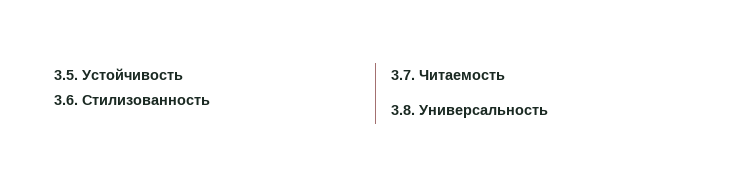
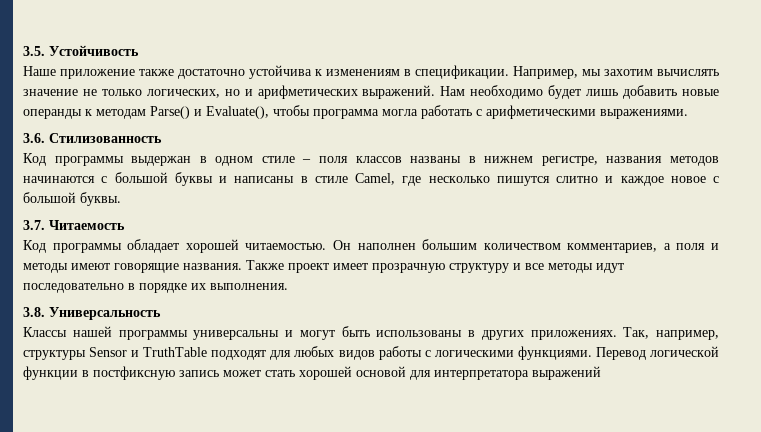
+ Наше приложение также достаточно устойчива к изменениям в спецификации. Например, мы захотим вычислять значение не только логических, но и арифметических выражений. Нам необходимо будет лишь добавить новые операнды к методам Parse() и Evaluate(), чтобы программа могла работать с арифметическими выражениями.
  3.6. Стилизованность
+ Код программы выдержан в одном стиле – поля классов названы в нижнем регистре, названия методов начинаются с большой буквы и написаны в стиле Camel, где несколько пишутся слитно и каждое новое с большой буквы.
  3.7. Читаемость
+ Код программы обладает хорошей читаемостью. Он наполнен большим количеством комментариев, а поля и методы имеют говорящие названия. Также проект имеет прозрачную структуру и все методы идут последовательно в порядке их выполнения.
  3.8. Универсальность
+ Классы нашей программы универсальны и могут быть использованы в других приложениях. Так, например, структуры Sensor и TruthTable подходят для любых видов работы с логическими функциями. Перевод логической функции в постфиксную запись может стать хорошей основой для интерпретатора выражений

